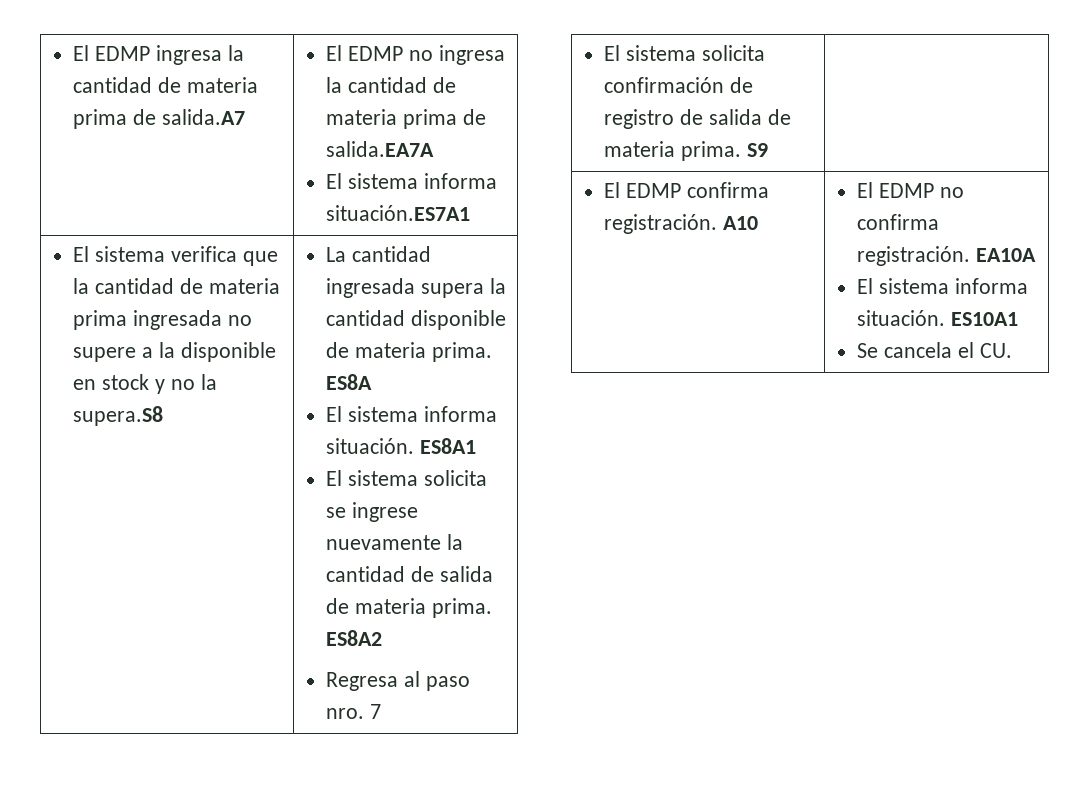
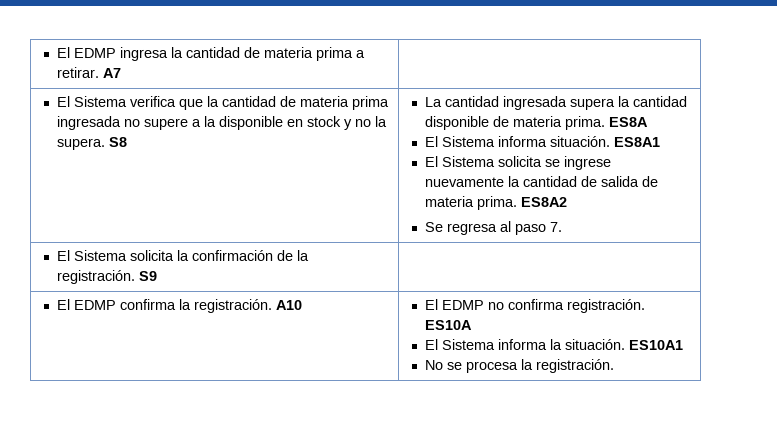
- El EDMP ingresa la cantidad de materia prima de salida.A7 | El EDMP no ingresa la cantidad de materia prima de salida.EA7A
- El sistema informa situación.ES7A1
- El sistema verifica que la cantidad de materia prima ingresada no supere a la disponible en stock y no la supera.S8
+ El EDMP ingresa la cantidad de materia prima a retirar. A7 |
+ El Sistema verifica que la cantidad de materia prima ingresada no supere a la disponible en stock y no la supera. S8
  ES8A
- El sistema informa situación.
+ El Sistema informa situación.
- El sistema solicita se ingrese nuevamente la cantidad de salida de materia prima.
+ El Sistema solicita se ingrese nuevamente la cantidad de salida de materia prima.
- Regresa al paso nro. 7
- El sistema solicita confirmación de registro de salida de materia prima. S9 |
+ Se regresa al paso 7.
+ El Sistema solicita la confirmación de la registración. S9 |
- El EDMP confirma registración. A10 | El EDMP no confirma registración. EA10A
- El sistema informa situación. ES10A1
- Se cancela el CU.
+ El EDMP confirma la registración. A10 | El EDMP no confirma registración. ES10A
+ El Sistema informa la situación. ES10A1
+ No se procesa la registración.

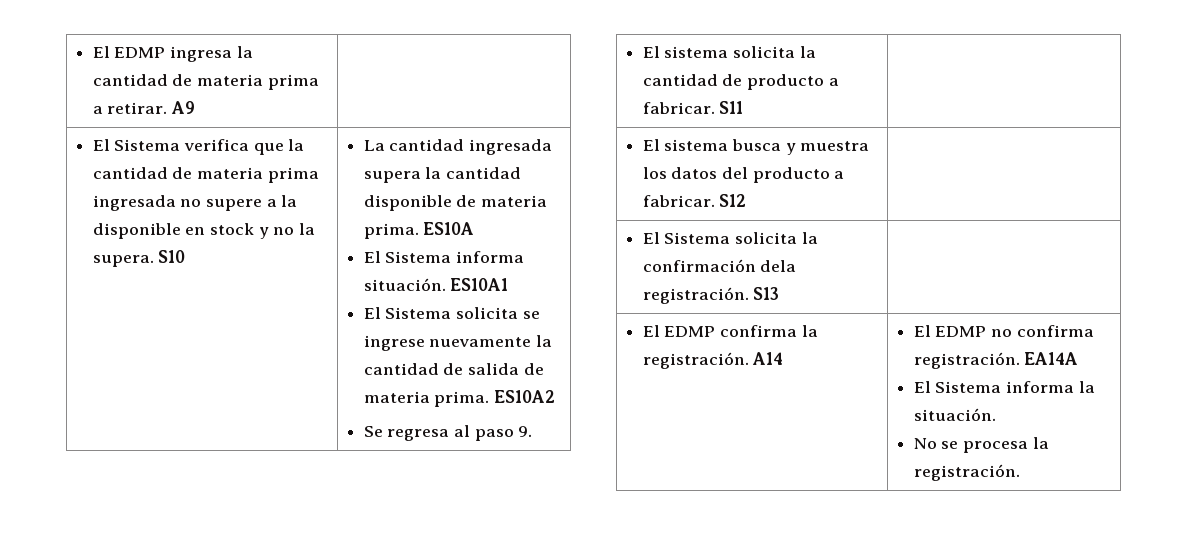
- El EDMP ingresa la cantidad de materia prima a retirar. A7 |
+ El EDMP ingresa la cantidad de materia prima a retirar. A9 |
- S8
+ S10
- ES8A
+ ES10A
- ES8A1
+ ES10A1
- ES8A2
+ ES10A2
- Se regresa al paso 7.
+ Se regresa al paso 9.
+ El sistema solicita la cantidad de producto a fabricar. S11 |
+ El sistema busca y muestra los datos del producto a fabricar. S12 |
- El Sistema solicita la confirmación de la registración. S9 |
+ El Sistema solicita la confirmación dela registración. S13 |
- El EDMP confirma la registración. A10 | El EDMP no confirma registración. ES10A
- El Sistema informa la situación. ES10A1
+ El EDMP confirma la registración. A14 | El EDMP no confirma registración. EA14A
+ El Sistema informa la situación.

